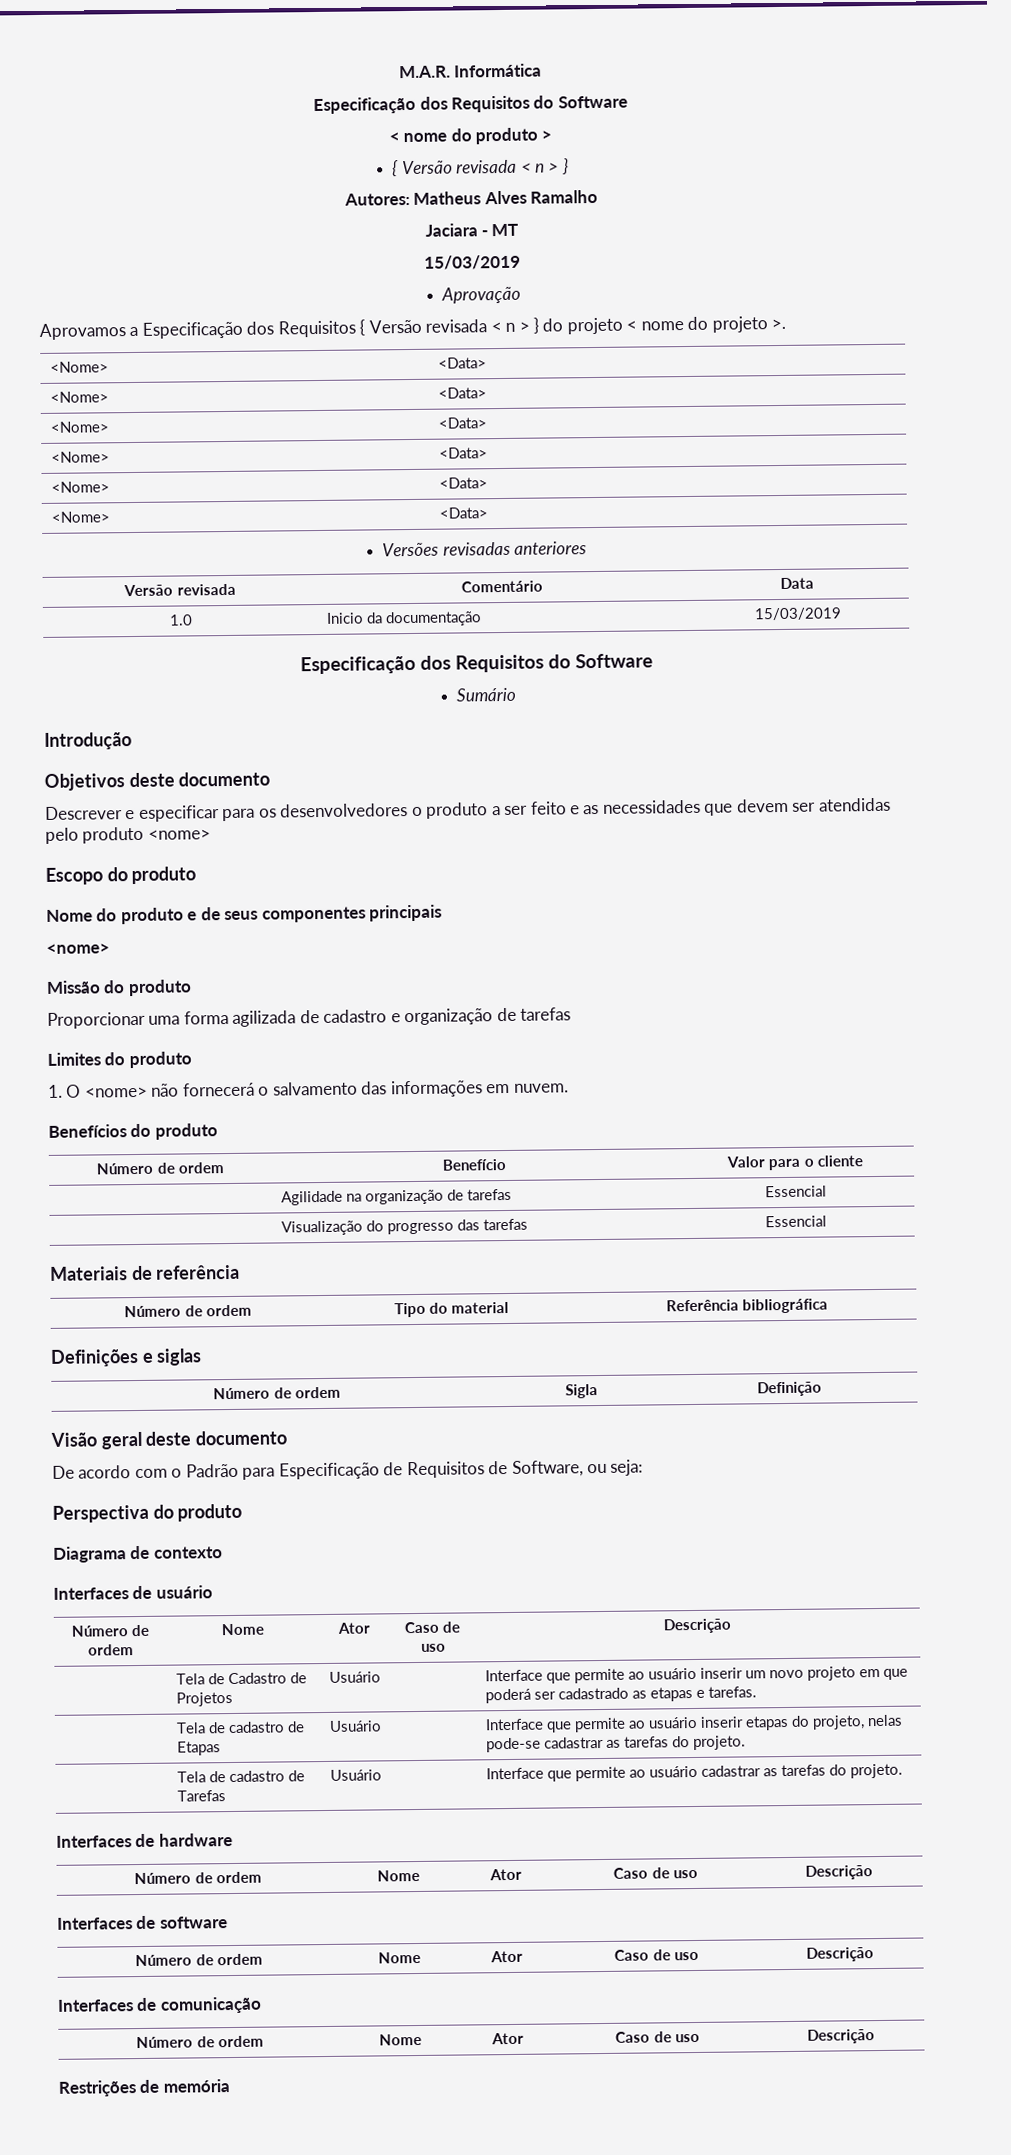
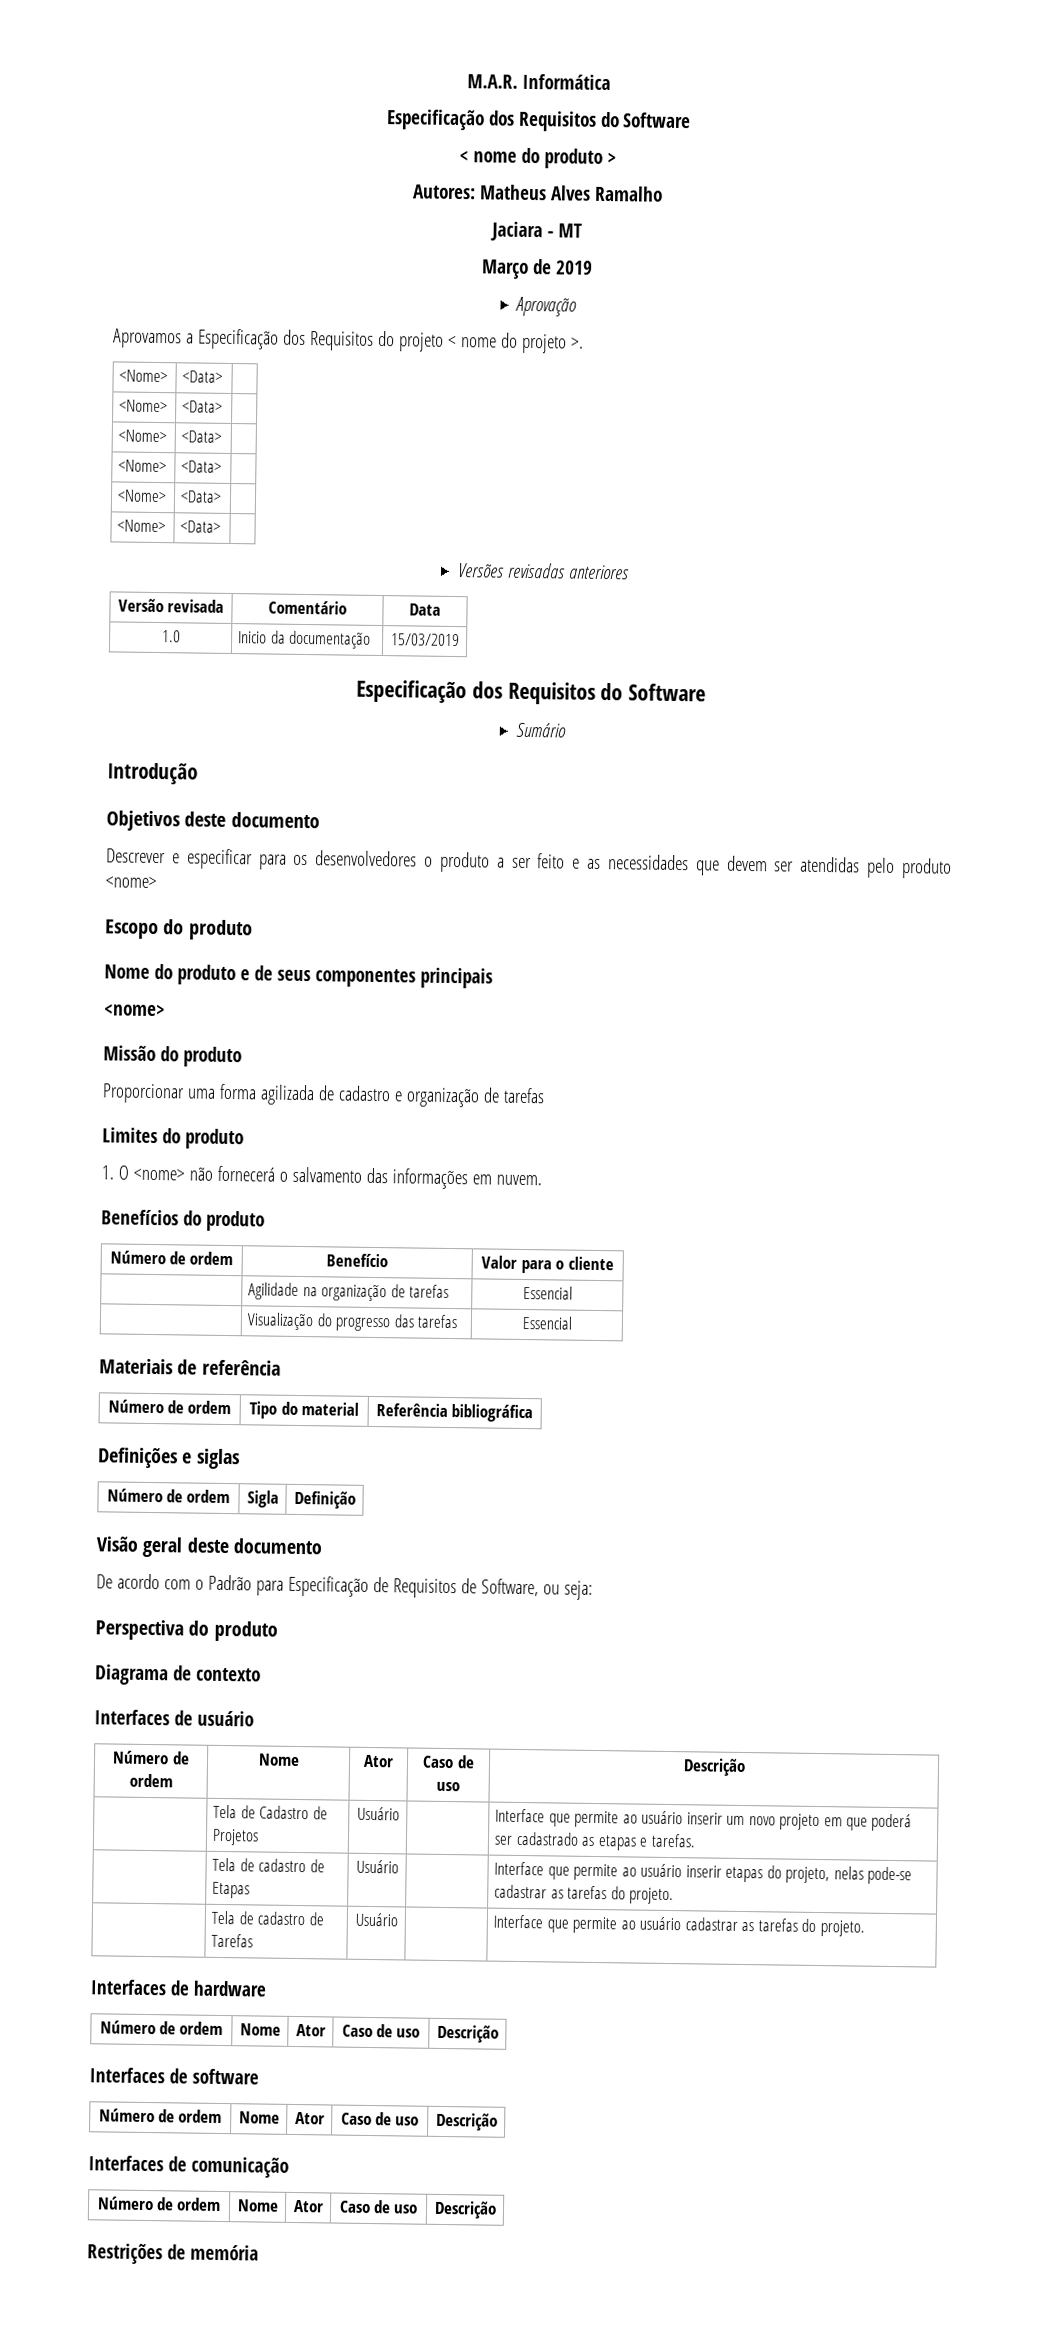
  < nome do produto >
- { Versão revisada < n > }
  Jaciara - MT
- 15/03/2019
+ Março de 2019
- Aprovamos a Especificação dos Requisitos { Versão revisada < n > } do projeto < nome do projeto >.
+ Aprovamos a Especificação dos Requisitos do projeto < nome do projeto >.

